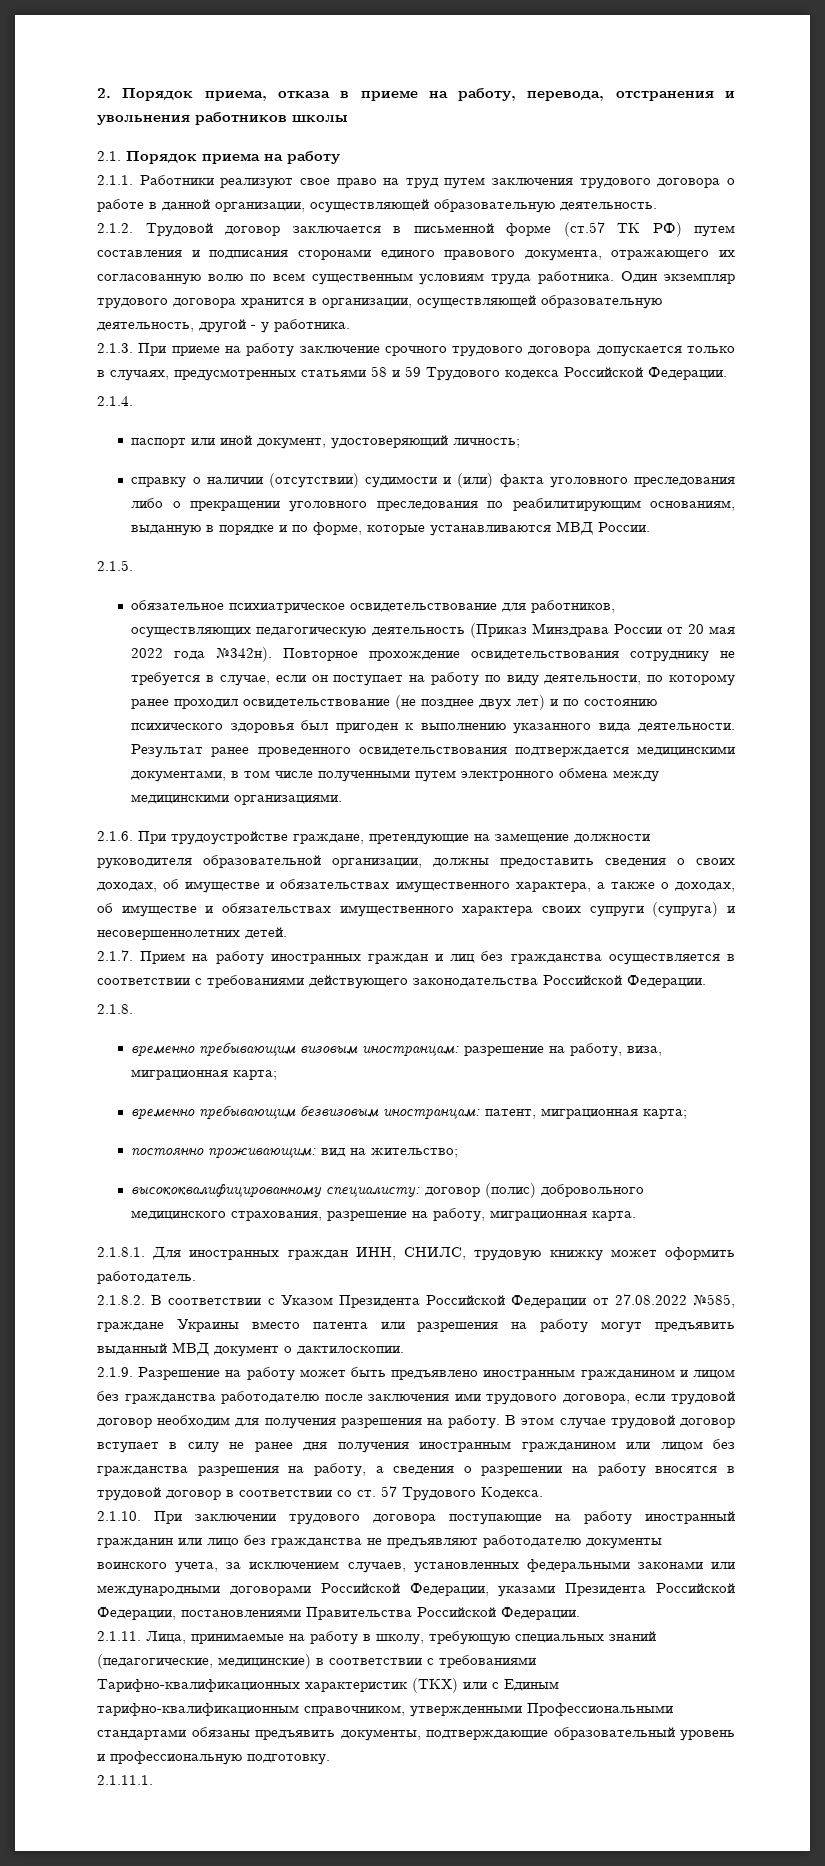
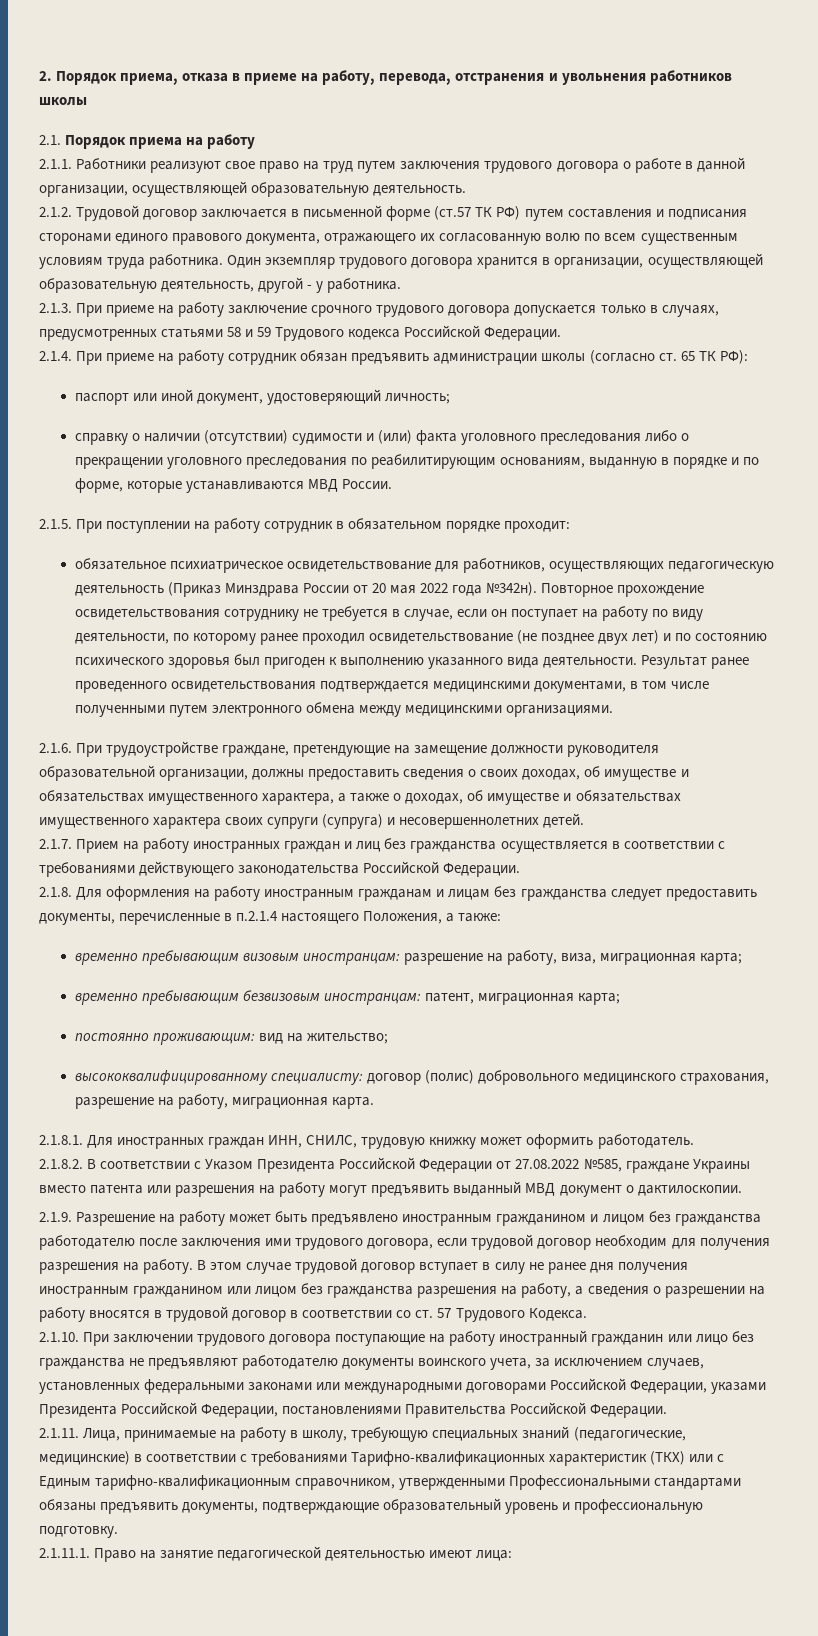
- 2.1.4.
+ 2.1.4. При приеме на работу сотрудник обязан предъявить администрации школы (согласно ст. 65 ТК РФ):
- 2.1.5.
+ 2.1.5. При поступлении на работу сотрудник в обязательном порядке проходит:
- 2.1.8.
+ 2.1.8. Для оформления на работу иностранным гражданам и лицам без гражданства следует предоставить документы, перечисленные в п.2.1.4 настоящего Положения, а также:
- 2.1.11.1.
+ 2.1.11.1. Право на занятие педагогической деятельностью имеют лица:

